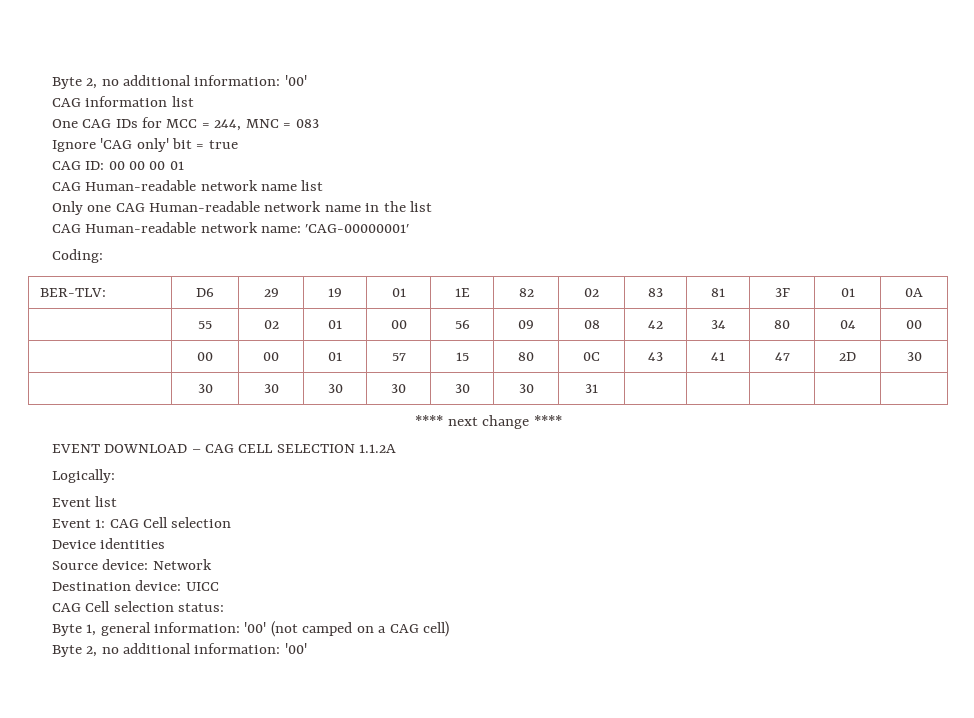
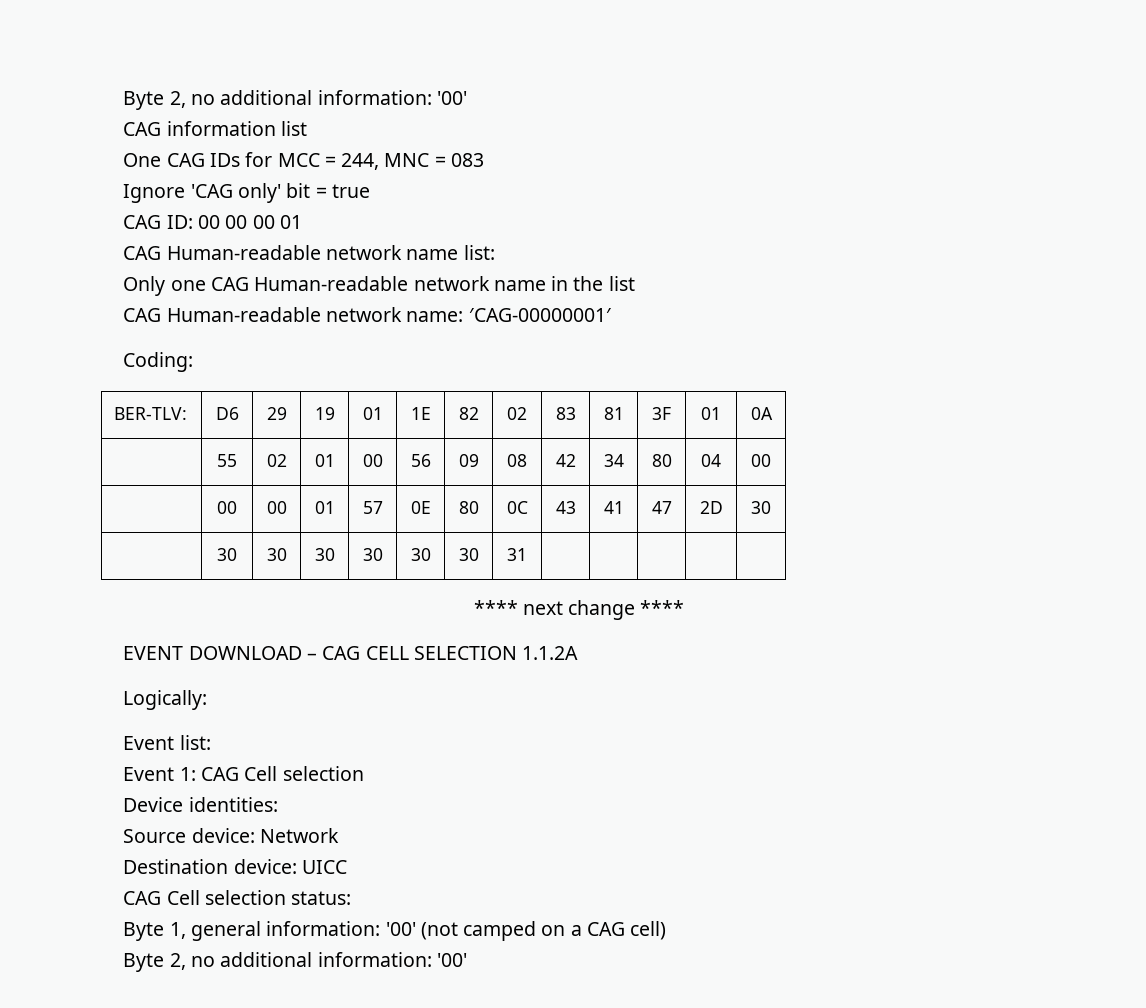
- CAG Human-readable network name list
+ CAG Human-readable network name list:
- | 00 | 00 | 01 | 57 | 15 | 80 | 0C | 43 | 41 | 47 | 2D | 30
+ | 00 | 00 | 01 | 57 | 0E | 80 | 0C | 43 | 41 | 47 | 2D | 30
- Event list
+ Event list:
- Device identities
+ Device identities:

